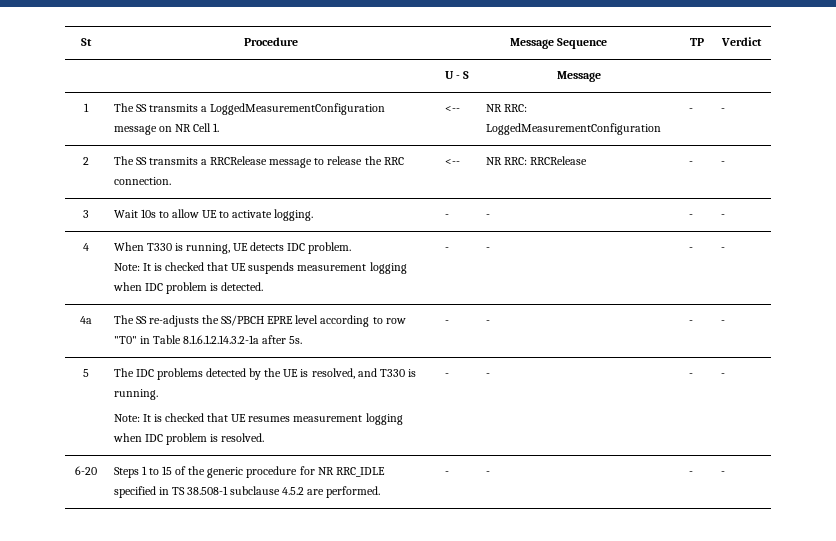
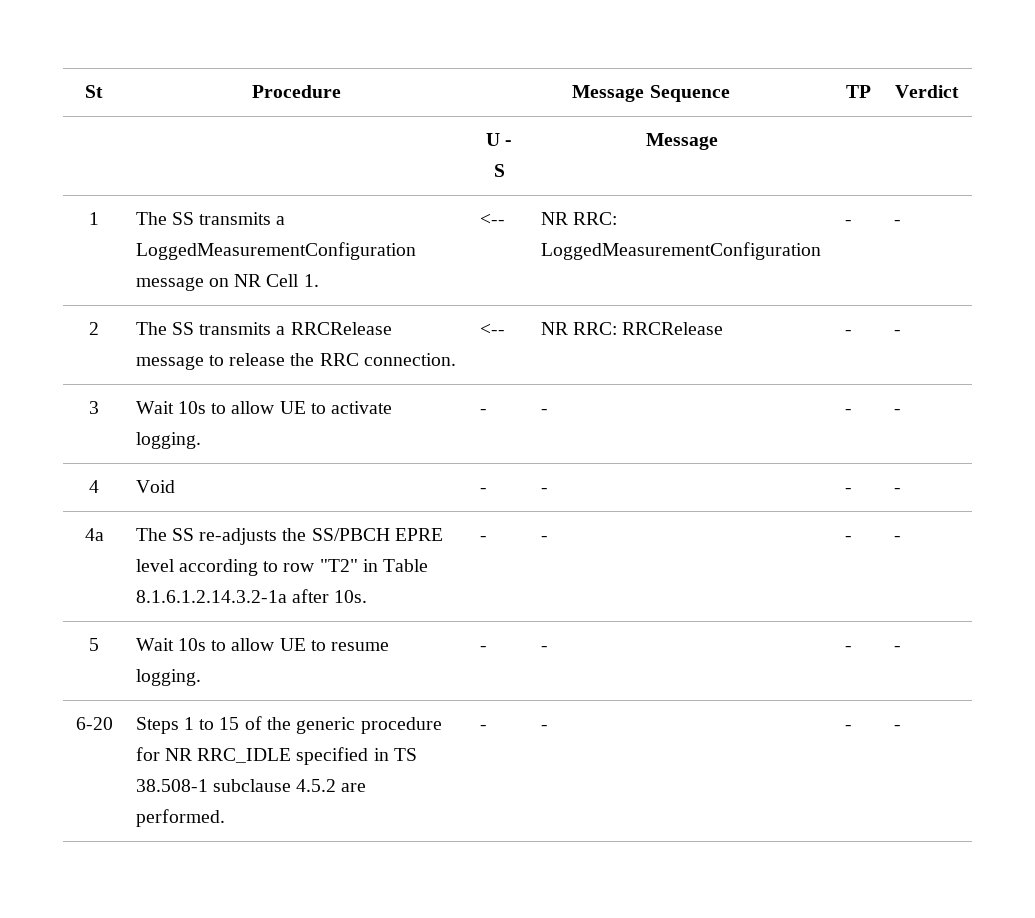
- 4 | When T330 is running, UE detects IDC problem.
- Note: It is checked that UE suspends measurement logging when IDC problem is detected. | - | - | - | -
+ 4 | Void | - | - | - | -
- 4a | The SS re-adjusts the SS/PBCH EPRE level according to row "T0" in Table 8.1.6.1.2.14.3.2-1a after 5s. | - | - | - | -
+ 4a | The SS re-adjusts the SS/PBCH EPRE level according to row "T2" in Table 8.1.6.1.2.14.3.2-1a after 10s. | - | - | - | -
- 5 | The IDC problems detected by the UE is resolved, and T330 is running.
- Note: It is checked that UE resumes measurement logging when IDC problem is resolved. | - | - | - | -
+ 5 | Wait 10s to allow UE to resume logging. | - | - | - | -

